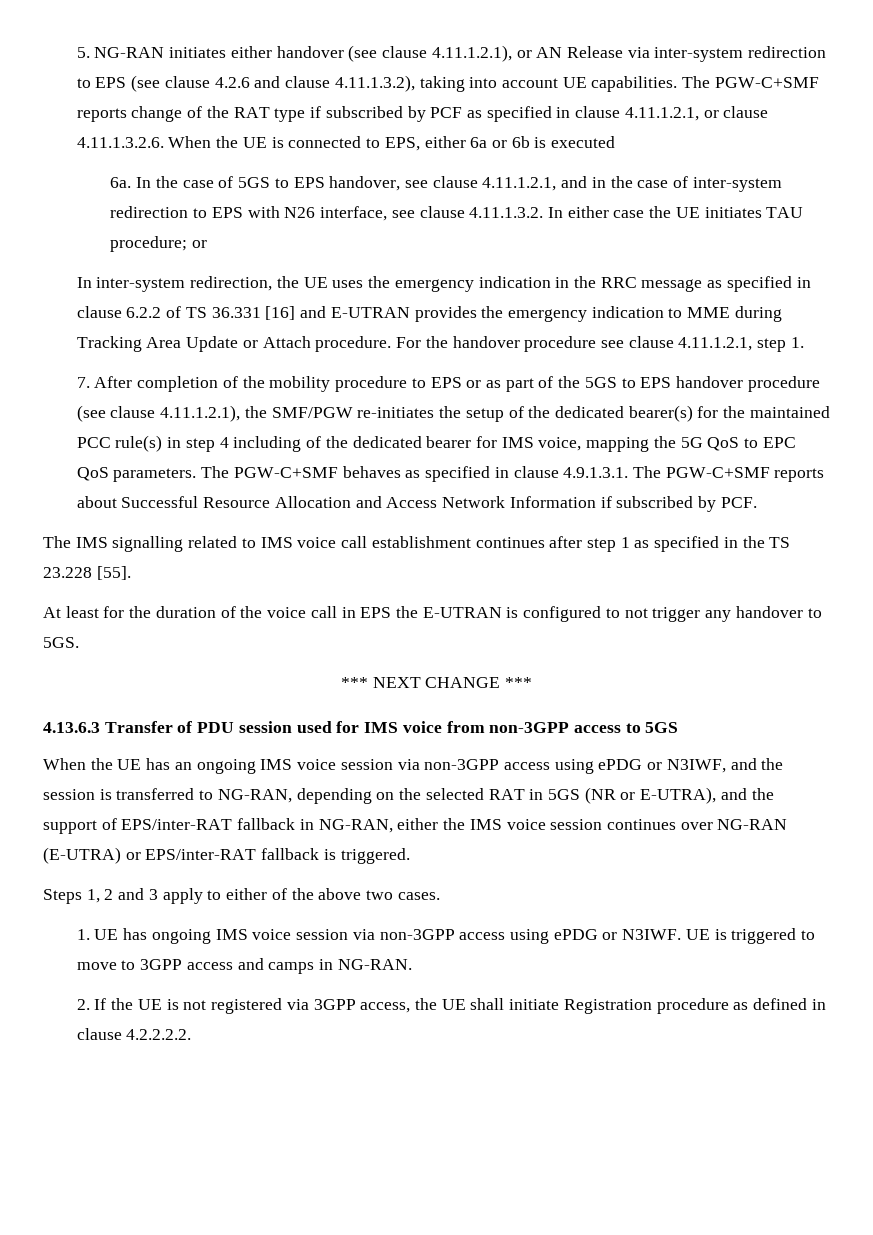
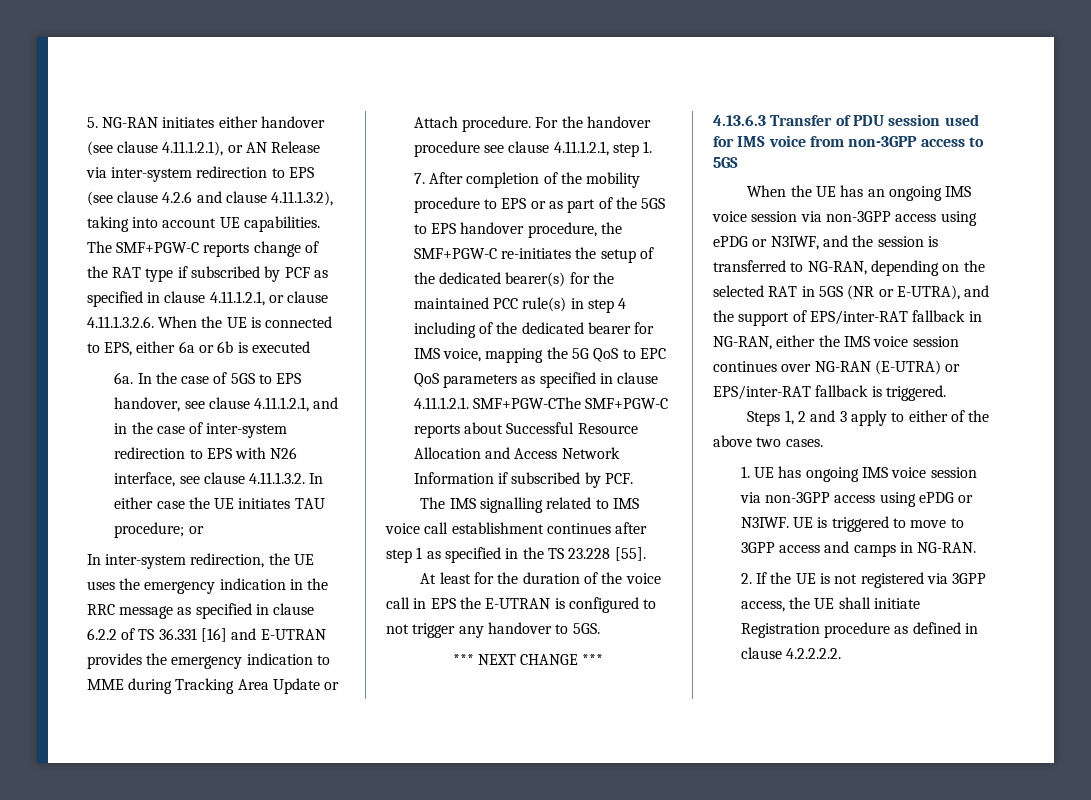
- The PGW-C+SMF reports change of the RAT type if subscribed by PCF as specified in clause 4.11.1.2.1, or clause 4.11.1.3.2.6. When the UE is connected to EPS, either 6a or 6b is executed
+ The SMF+PGW-C reports change of the RAT type if subscribed by PCF as specified in clause 4.11.1.2.1, or clause 4.11.1.3.2.6. When the UE is connected to EPS, either 6a or 6b is executed
- 7. After completion of the mobility procedure to EPS or as part of the 5GS to EPS handover procedure (see clause 4.11.1.2.1), the SMF/PGW re-initiates the setup of the dedicated bearer(s) for the maintained PCC rule(s) in step 4 including of the dedicated bearer for IMS voice, mapping the 5G QoS to EPC QoS parameters. The PGW-C+SMF behaves as specified in clause 4.9.1.3.1. The PGW-C+SMF reports about Successful Resource Allocation and Access Network Information if subscribed by PCF.
+ 7. After completion of the mobility procedure to EPS or as part of the 5GS to EPS handover procedure, the SMF+PGW-C re-initiates the setup of the dedicated bearer(s) for the maintained PCC rule(s) in step 4 including of the dedicated bearer for IMS voice, mapping the 5G QoS to EPC QoS parameters as specified in clause 4.11.1.2.1. SMF+PGW-CThe SMF+PGW-C reports about Successful Resource Allocation and Access Network Information if subscribed by PCF.

